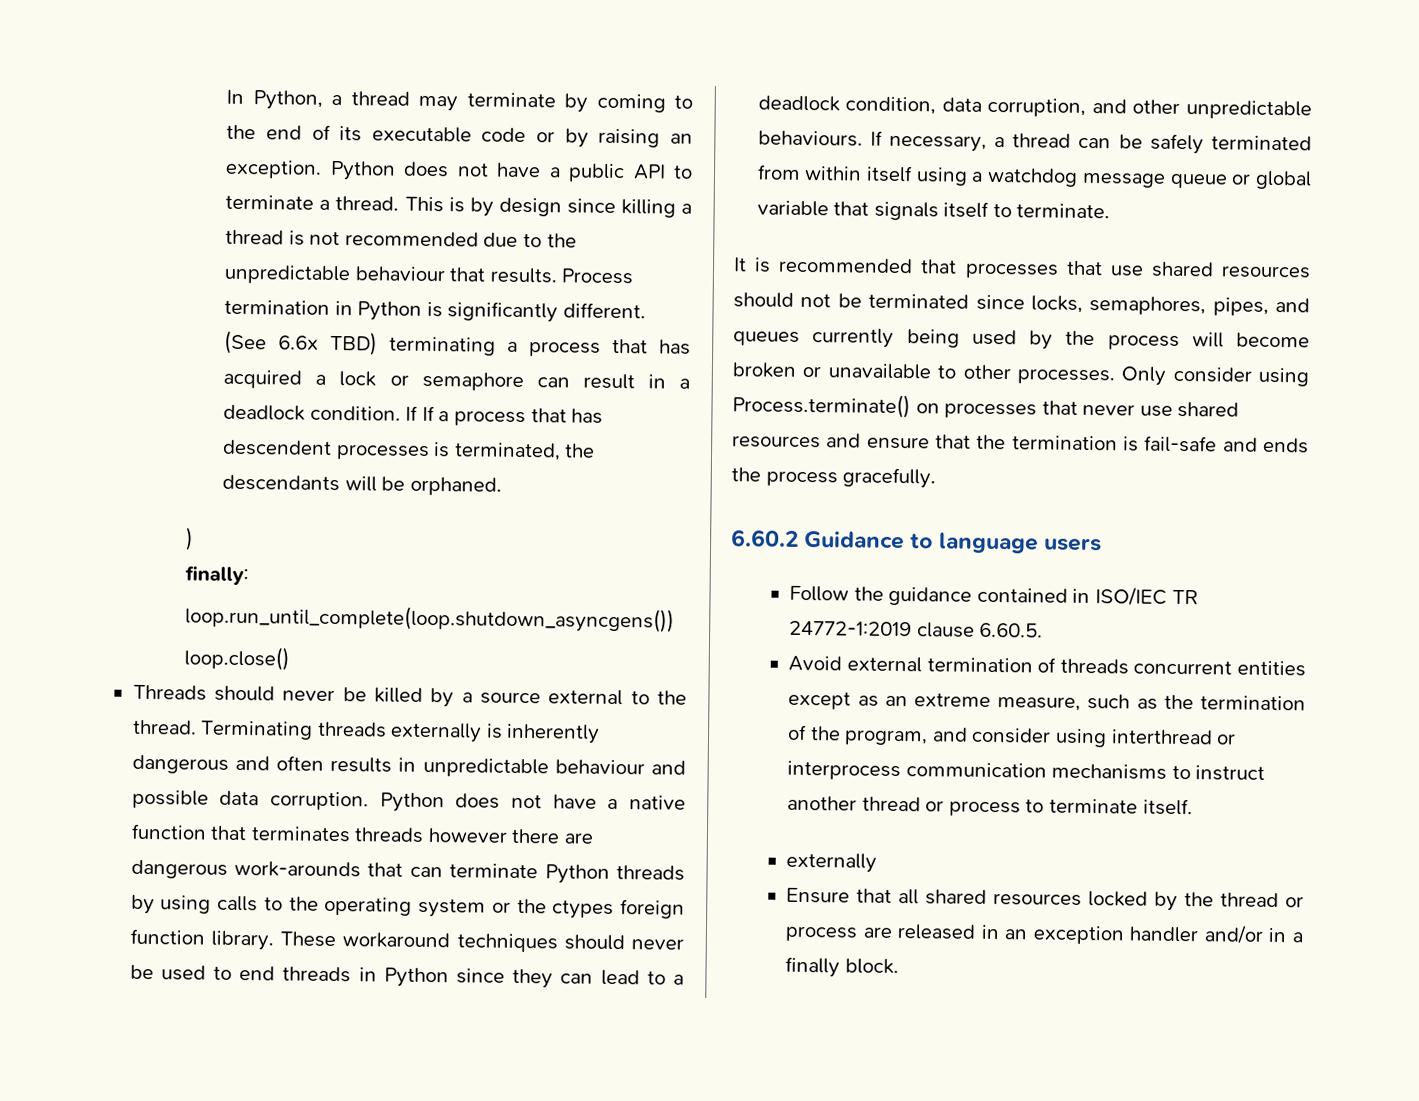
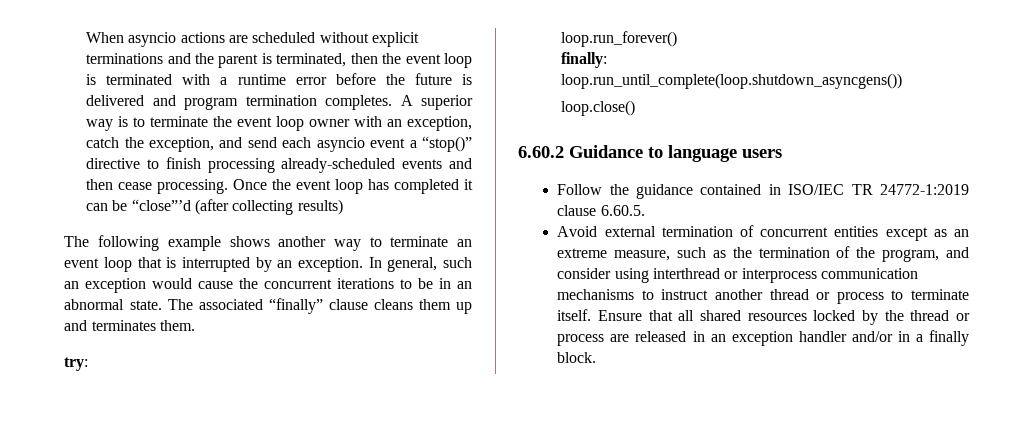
- In Python, a thread may terminate by coming to the end of its executable code or by raising an exception. Python does not have a public API to terminate a thread. This is by design since killing a thread is not recommended due to the unpredictable behaviour that results. Process termination in Python is significantly different. (See 6.6x TBD) terminating a process that has acquired a lock or semaphore can result in a deadlock condition. If If a process that has descendent processes is terminated, the descendants will be orphaned.
- )
+ When asyncio actions are scheduled without explicit terminations and the parent is terminated, then the event loop is terminated with a runtime error before the future is delivered and program termination completes. A superior way is to terminate the event loop owner with an exception, catch the exception, and send each asyncio event a “stop()” directive to finish processing already-scheduled events and then cease processing. Once the event loop has completed it can be “close”’d (after collecting results)
+ The following example shows another way to terminate an event loop that is interrupted by an exception. In general, such an exception would cause the concurrent iterations to be in an abnormal state. The associated “finally” clause cleans them up and terminates them.
+ try:
+ loop.run_forever()
  finally:
  loop.run_until_complete(loop.shutdown_asyncgens())
  loop.close()
- Threads should never be killed by a source external to the thread. Terminating threads externally is inherently dangerous and often results in unpredictable behaviour and possible data corruption. Python does not have a native function that terminates threads however there are dangerous work-arounds that can terminate Python threads by using calls to the operating system or the ctypes foreign function library. These workaround techniques should never be used to end threads in Python since they can lead to a deadlock condition, data corruption, and other unpredictable behaviours. If necessary, a thread can be safely terminated from within itself using a watchdog message queue or global variable that signals itself to terminate.
- It is recommended that processes that use shared resources should not be terminated since locks, semaphores, pipes, and queues currently being used by the process will become broken or unavailable to other processes. Only consider using Process.terminate() on processes that never use shared resources and ensure that the termination is fail-safe and ends the process gracefully.
- Avoid external termination of threads concurrent entities except as an extreme measure, such as the termination of the program, and consider using interthread or interprocess communication mechanisms to instruct another thread or process to terminate itself.
- externally
- Ensure that all shared resources locked by the thread or process are released in an exception handler and/or in a finally block.
+ Avoid external termination of concurrent entities except as an extreme measure, such as the termination of the program, and consider using interthread or interprocess communication mechanisms to instruct another thread or process to terminate itself. Ensure that all shared resources locked by the thread or process are released in an exception handler and/or in a finally block.

